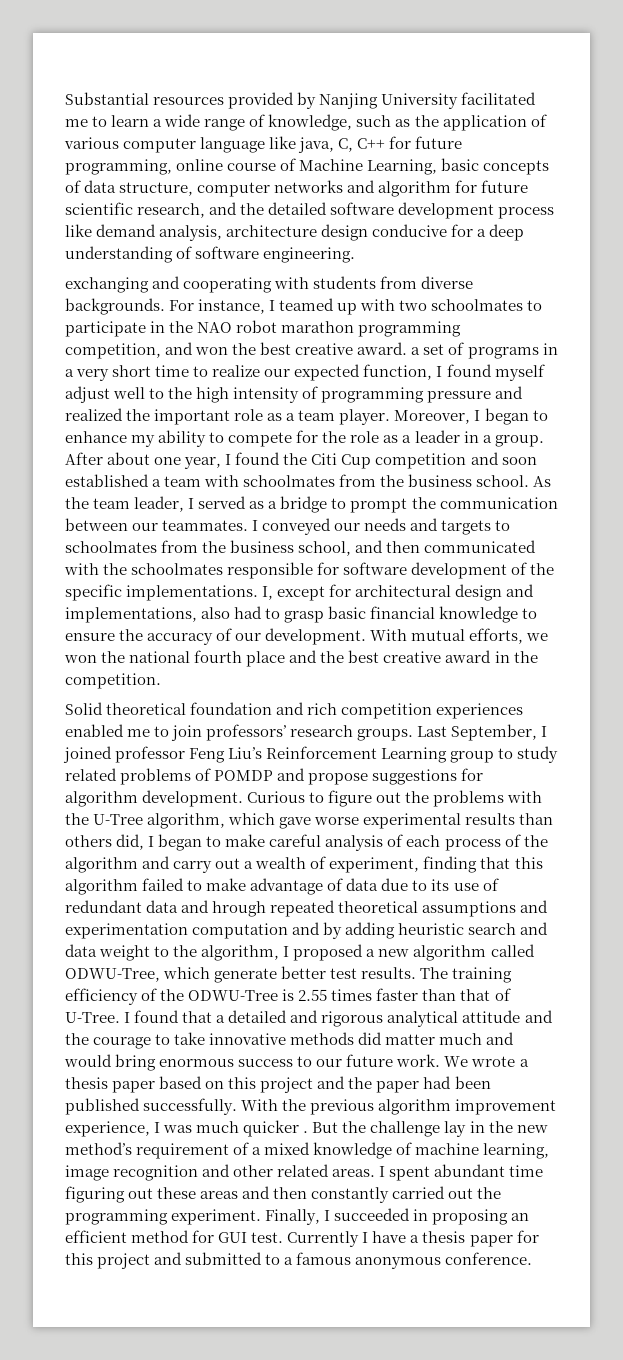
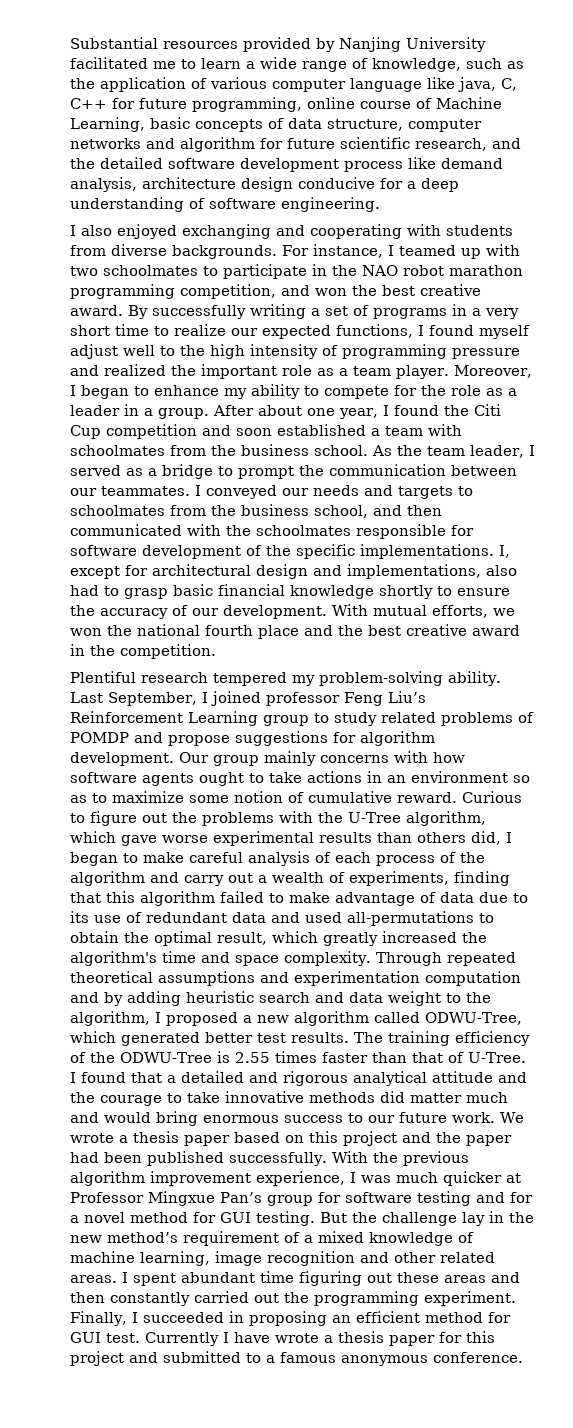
- exchanging and cooperating with students from diverse backgrounds.
+ I also enjoyed exchanging and cooperating with students from diverse backgrounds.
- For instance, I teamed up with two schoolmates to participate in the NAO robot marathon programming competition, and won the best creative award. a set of programs in a very short time to realize our expected function, I found myself adjust well to the high intensity of programming pressure and realized the important role as a team player.
+ For instance, I teamed up with two schoolmates to participate in the NAO robot marathon programming competition, and won the best creative award. By successfully writing a set of programs in a very short time to realize our expected functions, I found myself adjust well to the high intensity of programming pressure and realized the important role as a team player.
- I, except for architectural design and implementations, also had to grasp basic financial knowledge to ensure the accuracy of our development.
+ I, except for architectural design and implementations, also had to grasp basic financial knowledge shortly to ensure the accuracy of our development.
- Solid theoretical foundation and rich competition experiences enabled me to join professors’ research groups.
+ Plentiful research tempered my problem-solving ability.
+ Our group mainly concerns with how software agents ought to take actions in an environment so as to maximize some notion of cumulative reward.
- Curious to figure out the problems with the U-Tree algorithm, which gave worse experimental results than others did, I began to make careful analysis of each process of the algorithm and carry out a wealth of experiment, finding that this algorithm failed to make advantage of data due to its use of redundant data and hrough repeated theoretical assumptions and experimentation computation and by adding heuristic search and data weight to the algorithm, I proposed a new algorithm called ODWU-Tree, which generate better test results.
+ Curious to figure out the problems with the U-Tree algorithm, which gave worse experimental results than others did, I began to make careful analysis of each process of the algorithm and carry out a wealth of experiments, finding that this algorithm failed to make advantage of data due to its use of redundant data and used all-permutations to obtain the optimal result, which greatly increased the algorithm's time and space complexity. Through repeated theoretical assumptions and experimentation computation and by adding heuristic search and data weight to the algorithm, I proposed a new algorithm called ODWU-Tree, which generated better test results.
- With the previous algorithm improvement experience, I was much quicker .
+ With the previous algorithm improvement experience, I was much quicker at Professor Mingxue Pan’s group for software testing and for a novel method for GUI testing.
- Currently I have a thesis paper for this project and submitted to a famous anonymous conference.
+ Currently I have wrote a thesis paper for this project and submitted to a famous anonymous conference.

